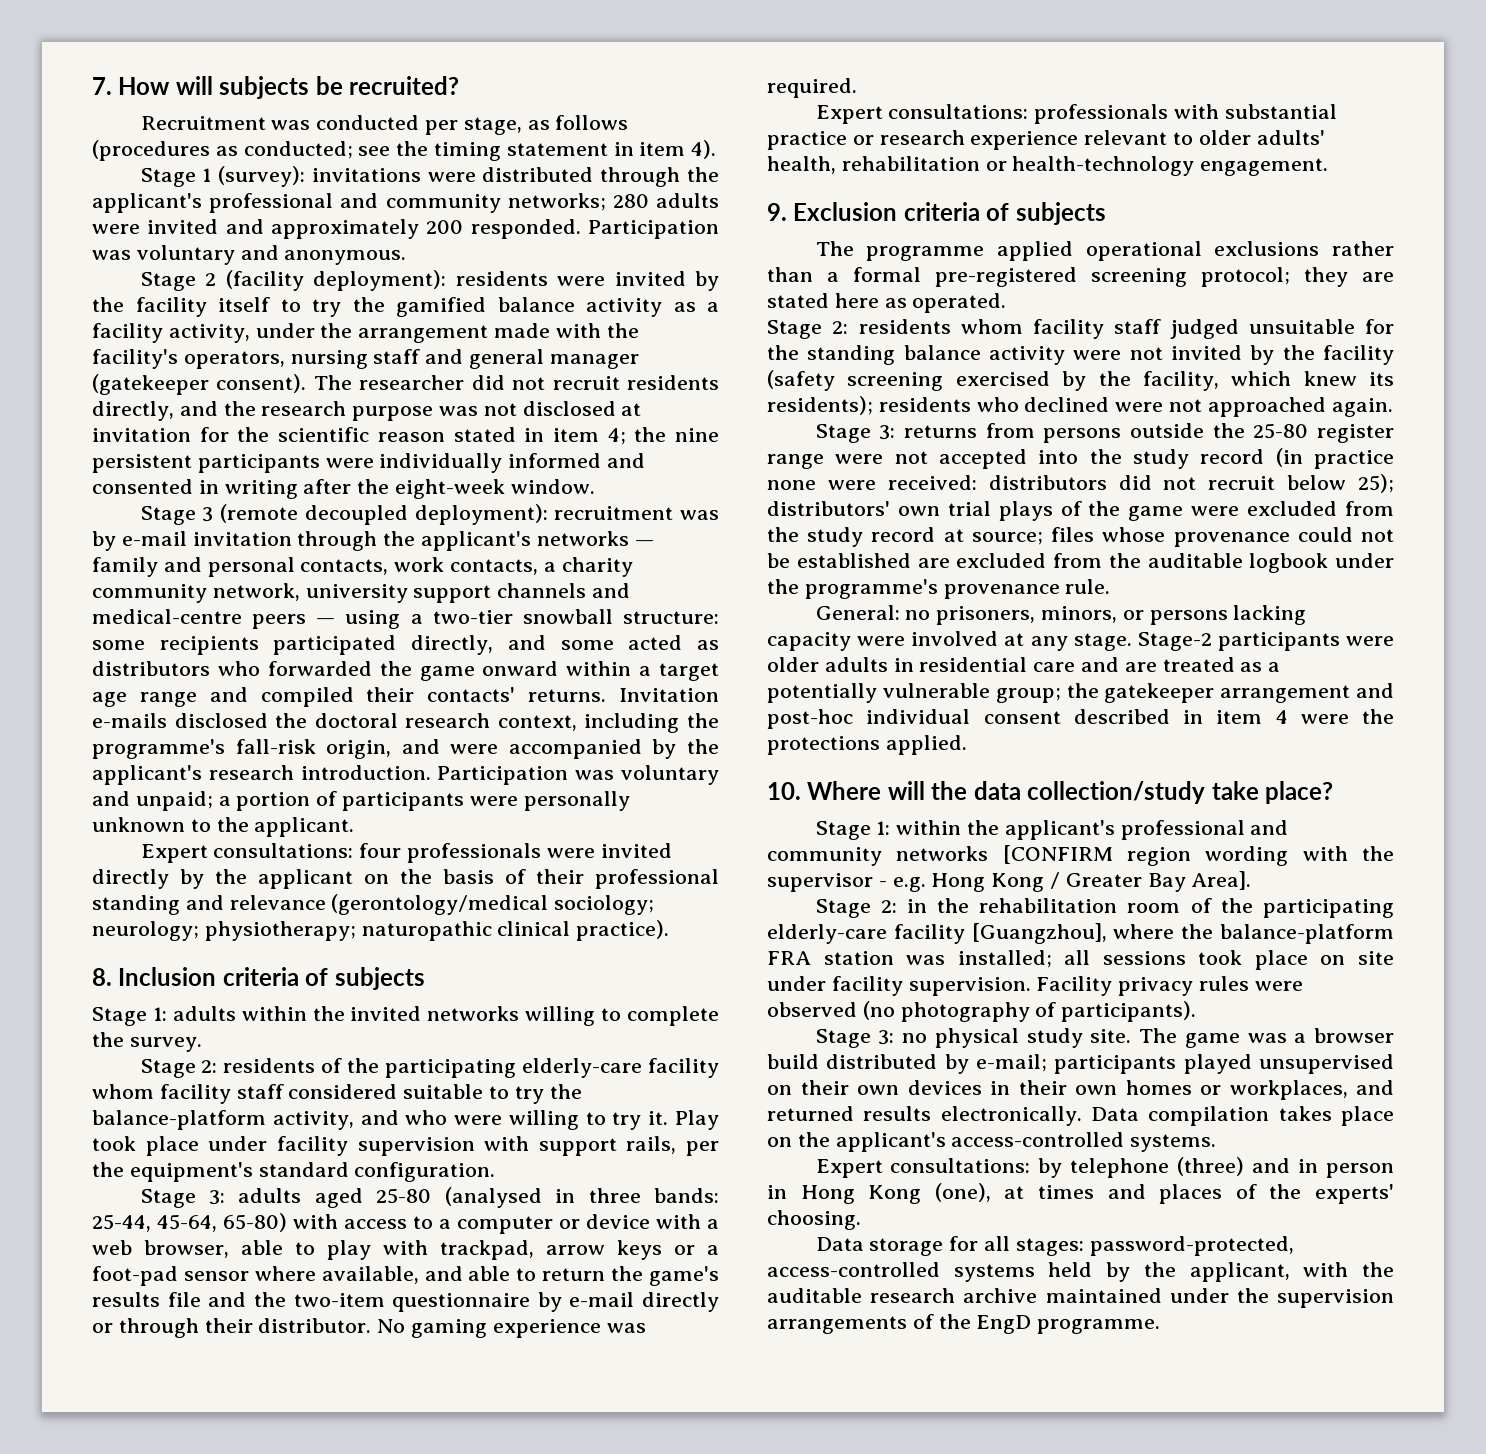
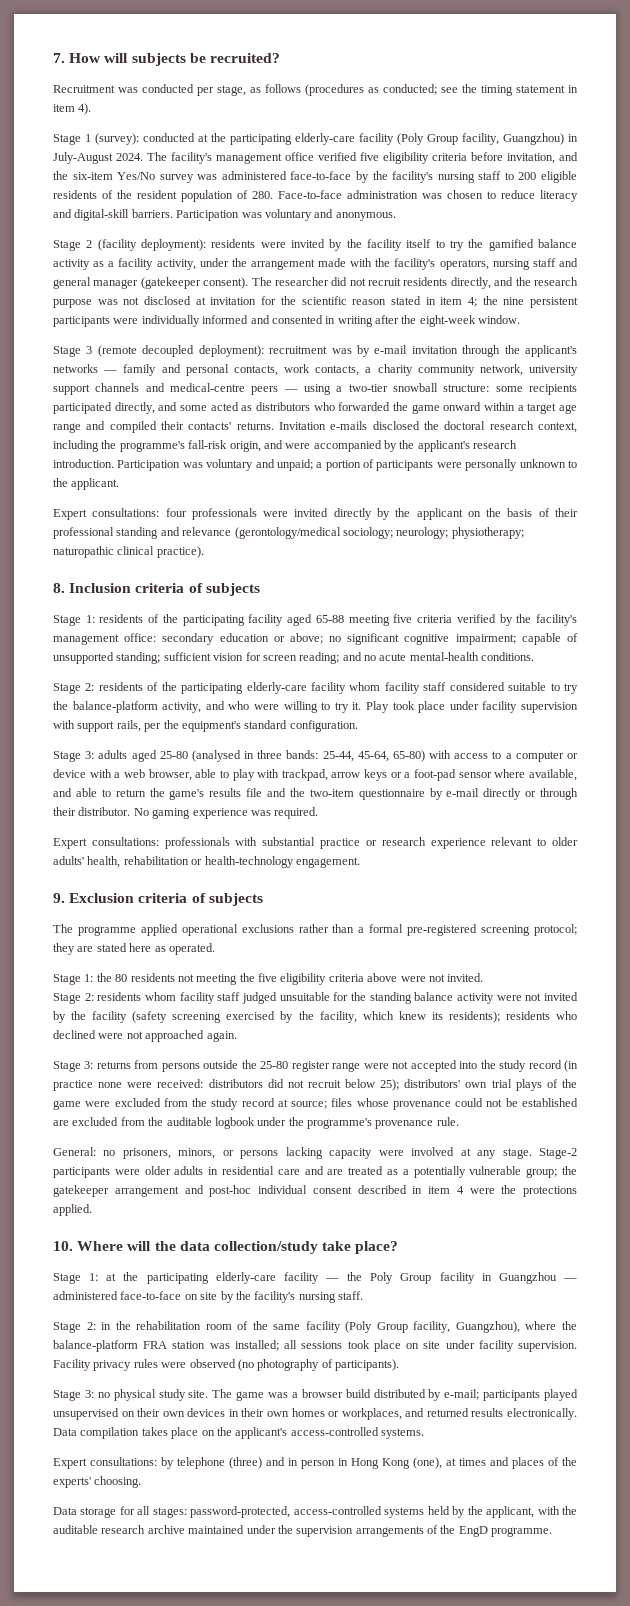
- Stage 1 (survey): invitations were distributed through the applicant's professional and community networks; 280 adults were invited and approximately 200 responded.
+ Stage 1 (survey): conducted at the participating elderly-care facility (Poly Group facility, Guangzhou) in July-August 2024. The facility's management office verified five eligibility criteria before invitation, and the six-item Yes/No survey was administered face-to-face by the facility's nursing staff to 200 eligible residents of the resident population of 280. Face-to-face administration was chosen to reduce literacy and digital-skill barriers.
- Stage 1: adults within the invited networks willing to complete the survey.
+ Stage 1: residents of the participating facility aged 65-88 meeting five criteria verified by the facility's management office: secondary education or above; no significant cognitive impairment; capable of unsupported standing; sufficient vision for screen reading; and no acute mental-health conditions.
+ Stage 1: the 80 residents not meeting the five eligibility criteria above were not invited.
- Stage 1: within the applicant's professional and community networks [CONFIRM region wording with the supervisor - e.g. Hong Kong / Greater Bay Area].
+ Stage 1: at the participating elderly-care facility — the Poly Group facility in Guangzhou — administered face-to-face on site by the facility's nursing staff.
- Stage 2: in the rehabilitation room of the participating elderly-care facility [Guangzhou], where the balance-platform FRA station was installed; all sessions took place on site under facility supervision.
+ Stage 2: in the rehabilitation room of the same facility (Poly Group facility, Guangzhou), where the balance-platform FRA station was installed; all sessions took place on site under facility supervision.

